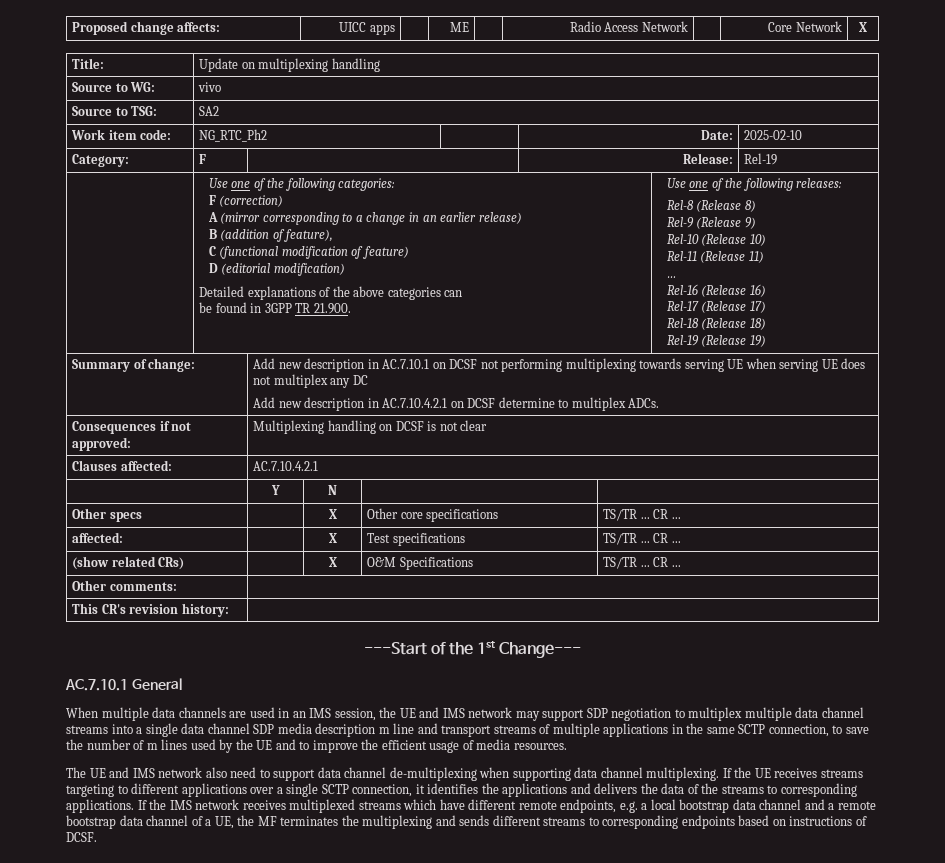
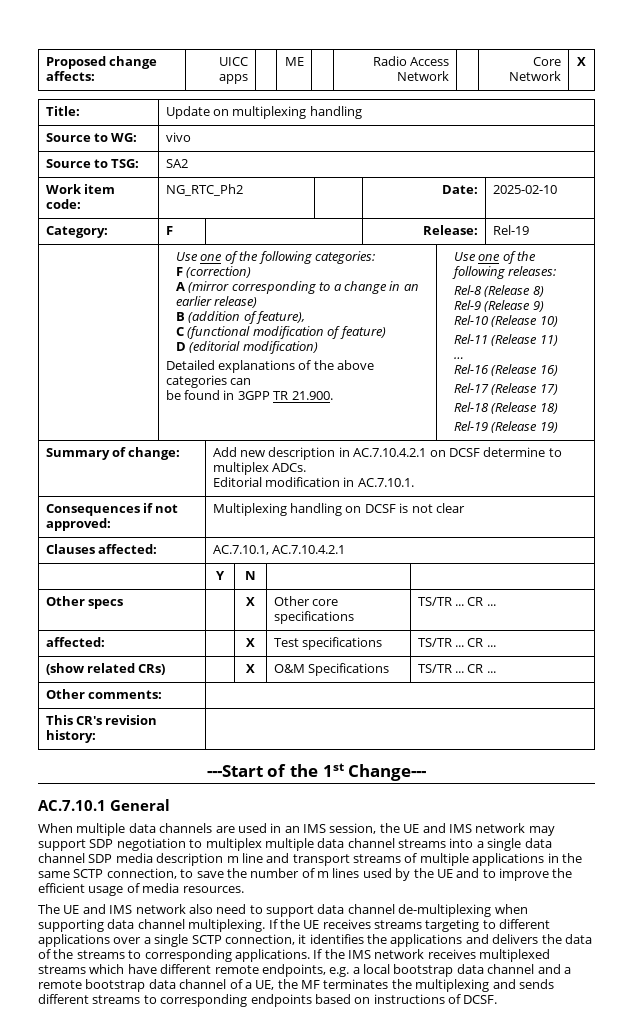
- Summary of change: | Add new description in AC.7.10.1 on DCSF not performing multiplexing towards serving UE when serving UE does not multiplex any DC
- Add new description in AC.7.10.4.2.1 on DCSF determine to multiplex ADCs.
+ Summary of change: | Add new description in AC.7.10.4.2.1 on DCSF determine to multiplex ADCs.
+ Editorial modification in AC.7.10.1.
- Clauses affected: | AC.7.10.4.2.1
+ Clauses affected: | AC.7.10.1, AC.7.10.4.2.1

